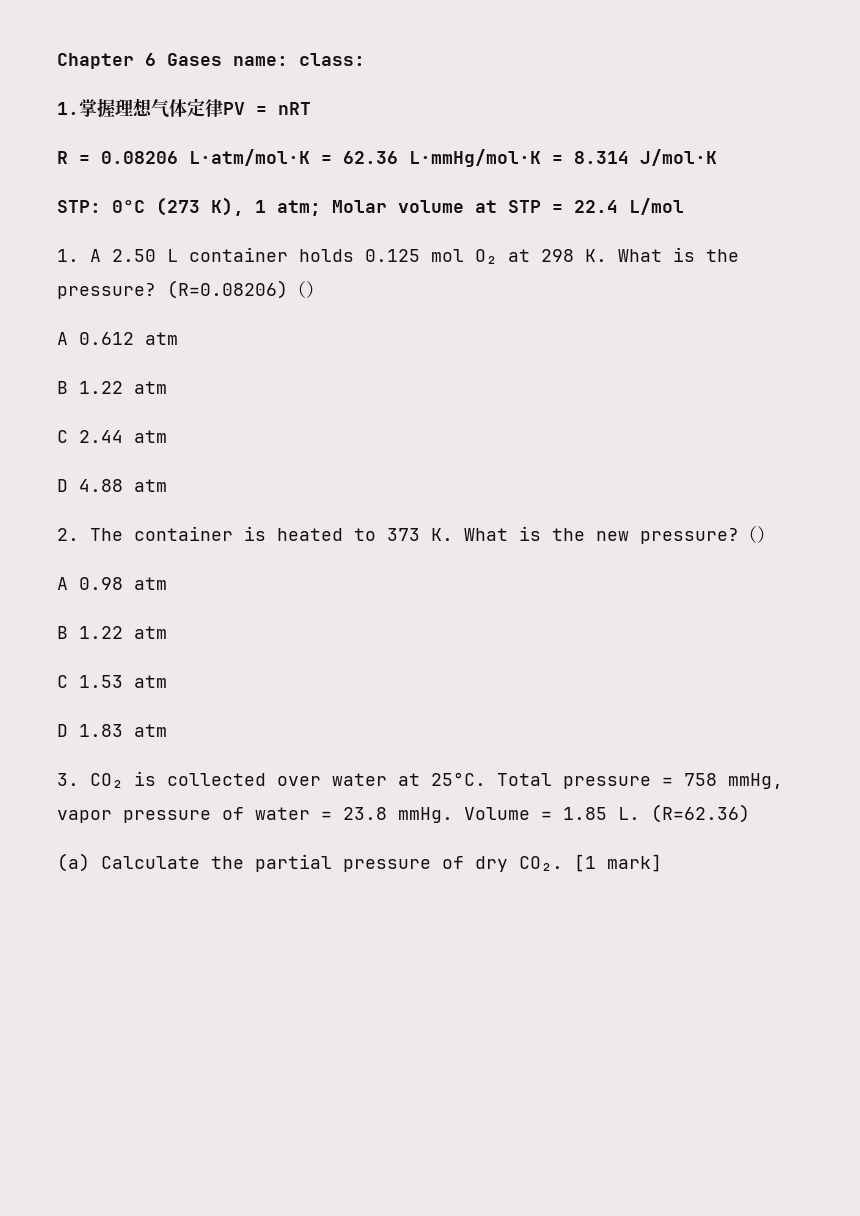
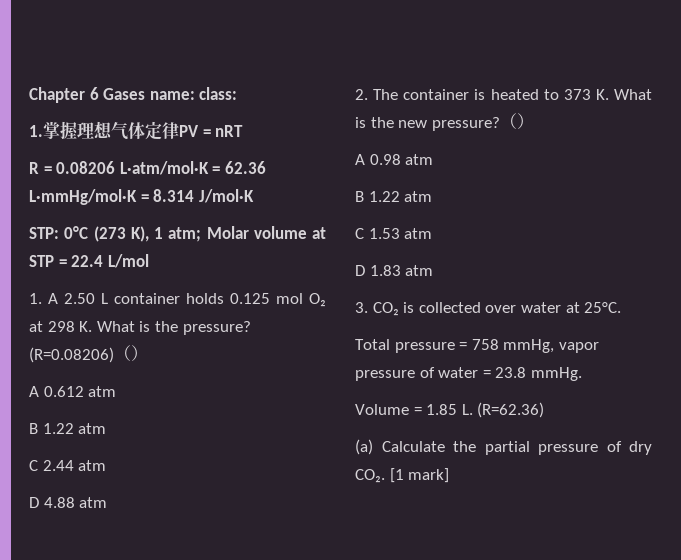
- 3. CO₂ is collected over water at 25°C. Total pressure = 758 mmHg, vapor pressure of water = 23.8 mmHg. Volume = 1.85 L. (R=62.36)
+ 3. CO₂ is collected over water at 25°C.
+ Total pressure = 758 mmHg, vapor pressure of water = 23.8 mmHg.
+ Volume = 1.85 L. (R=62.36)

